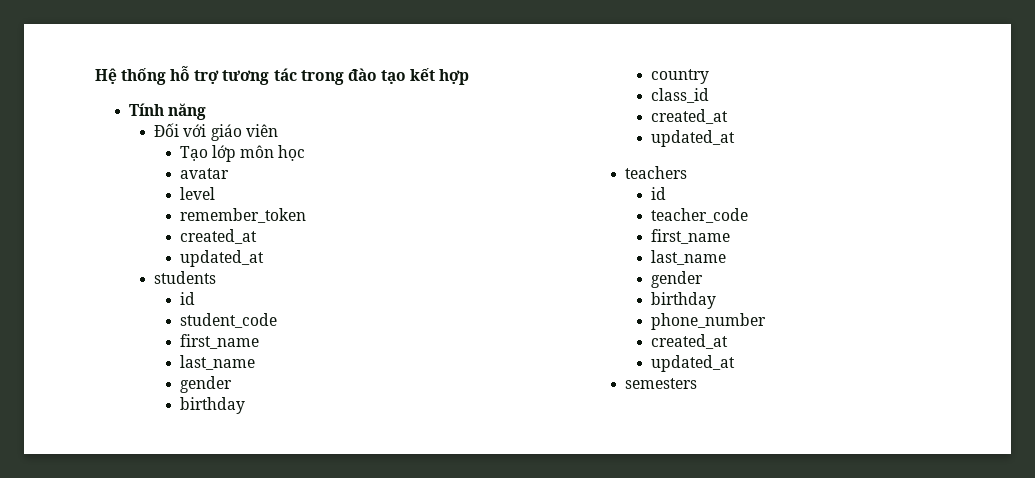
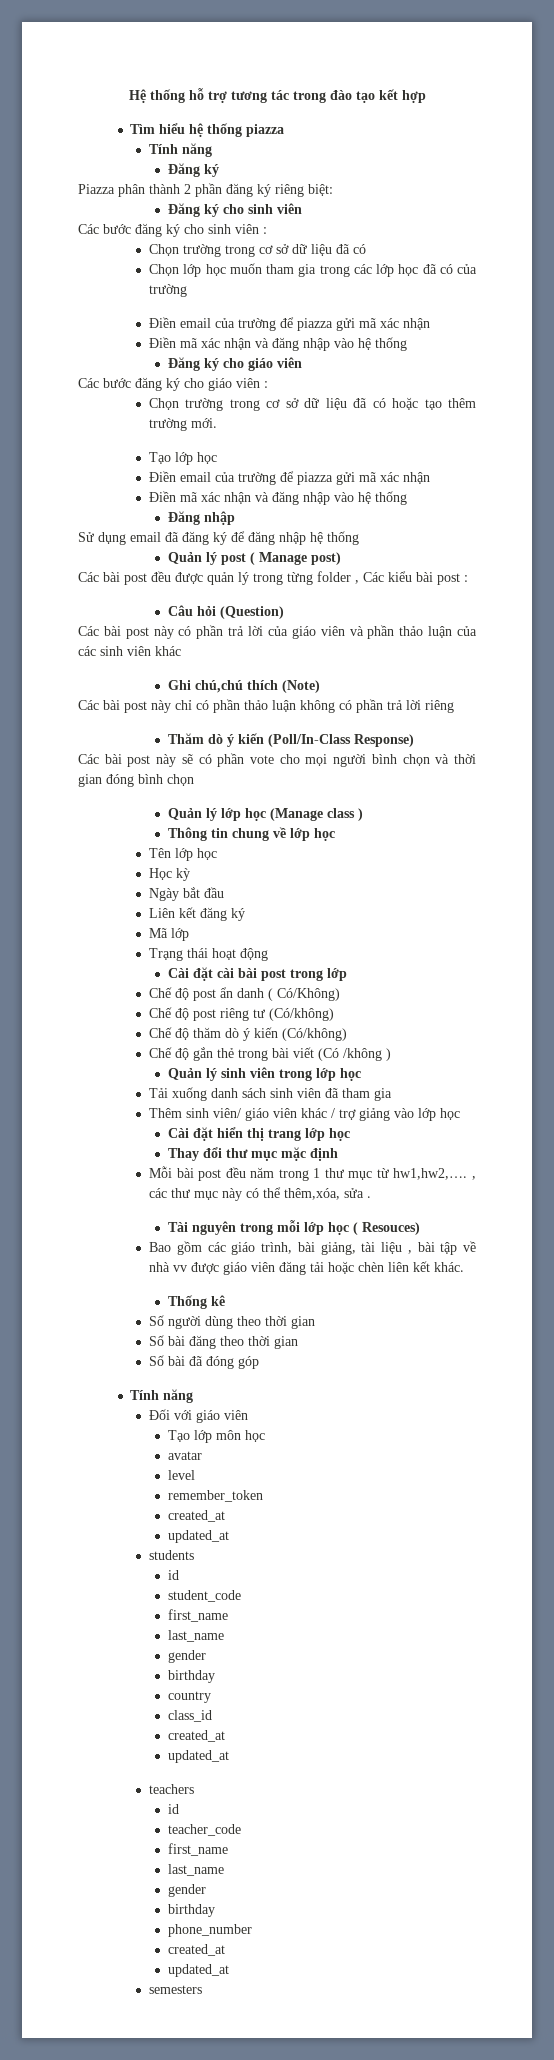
+ Tìm hiểu hệ thống piazza
+ Tính năng
+ Đăng ký
+ Piazza phân thành 2 phần đăng ký riêng biệt:
+ Đăng ký cho sinh viên
+ Các bước đăng ký cho sinh viên :
+ Chọn trường trong cơ sở dữ liệu đã có
+ Chọn lớp học muốn tham gia trong các lớp học đã có của trường
+ Điền email của trường để piazza gửi mã xác nhận
+ Điền mã xác nhận và đăng nhập vào hệ thống
+ Đăng ký cho giáo viên
+ Các bước đăng ký cho giáo viên :
+ Chọn trường trong cơ sở dữ liệu đã có hoặc tạo thêm trường mới.
+ Tạo lớp học
+ Điền email của trường để piazza gửi mã xác nhận
+ Điền mã xác nhận và đăng nhập vào hệ thống
+ Đăng nhập
+ Sử dụng email đã đăng ký để đăng nhập hệ thống
+ Quản lý post ( Manage post)
+ Các bài post đều được quản lý trong từng folder , Các kiểu bài post :
+ Câu hỏi (Question)
+ Các bài post này có phần trả lời của giáo viên và phần thảo luận của các sinh viên khác
+ Ghi chú,chú thích (Note)
+ Các bài post này chỉ có phần thảo luận không có phần trả lời riêng
+ Thăm dò ý kiến (Poll/In-Class Response)
+ Các bài post này sẽ có phần vote cho mọi người bình chọn và thời gian đóng bình chọn
+ Quản lý lớp học (Manage class )
+ Thông tin chung về lớp học
+ Tên lớp học
+ Học kỳ
+ Ngày bắt đầu
+ Liên kết đăng ký
+ Mã lớp
+ Trạng thái hoạt động
+ Cài đặt cài bài post trong lớp
+ Chế độ post ẩn danh ( Có/Không)
+ Chế độ post riêng tư (Có/không)
+ Chế độ thăm dò ý kiến (Có/không)
+ Chế độ gắn thẻ trong bài viết (Có /không )
+ Quản lý sinh viên trong lớp học
+ Tải xuống danh sách sinh viên đã tham gia
+ Thêm sinh viên/ giáo viên khác / trợ giảng vào lớp học
+ Cài đặt hiển thị trang lớp học
+ Thay đổi thư mục mặc định
+ Mỗi bài post đều năm trong 1 thư mục từ hw1,hw2,…. , các thư mục này có thể thêm,xóa, sửa .
+ Tài nguyên trong mỗi lớp học ( Resouces)
+ Bao gồm các giáo trình, bài giảng, tài liệu , bài tập về nhà vv được giáo viên đăng tải hoặc chèn liên kết khác.
+ Thống kê
+ Số người dùng theo thời gian
+ Số bài đăng theo thời gian
+ Số bài đã đóng góp

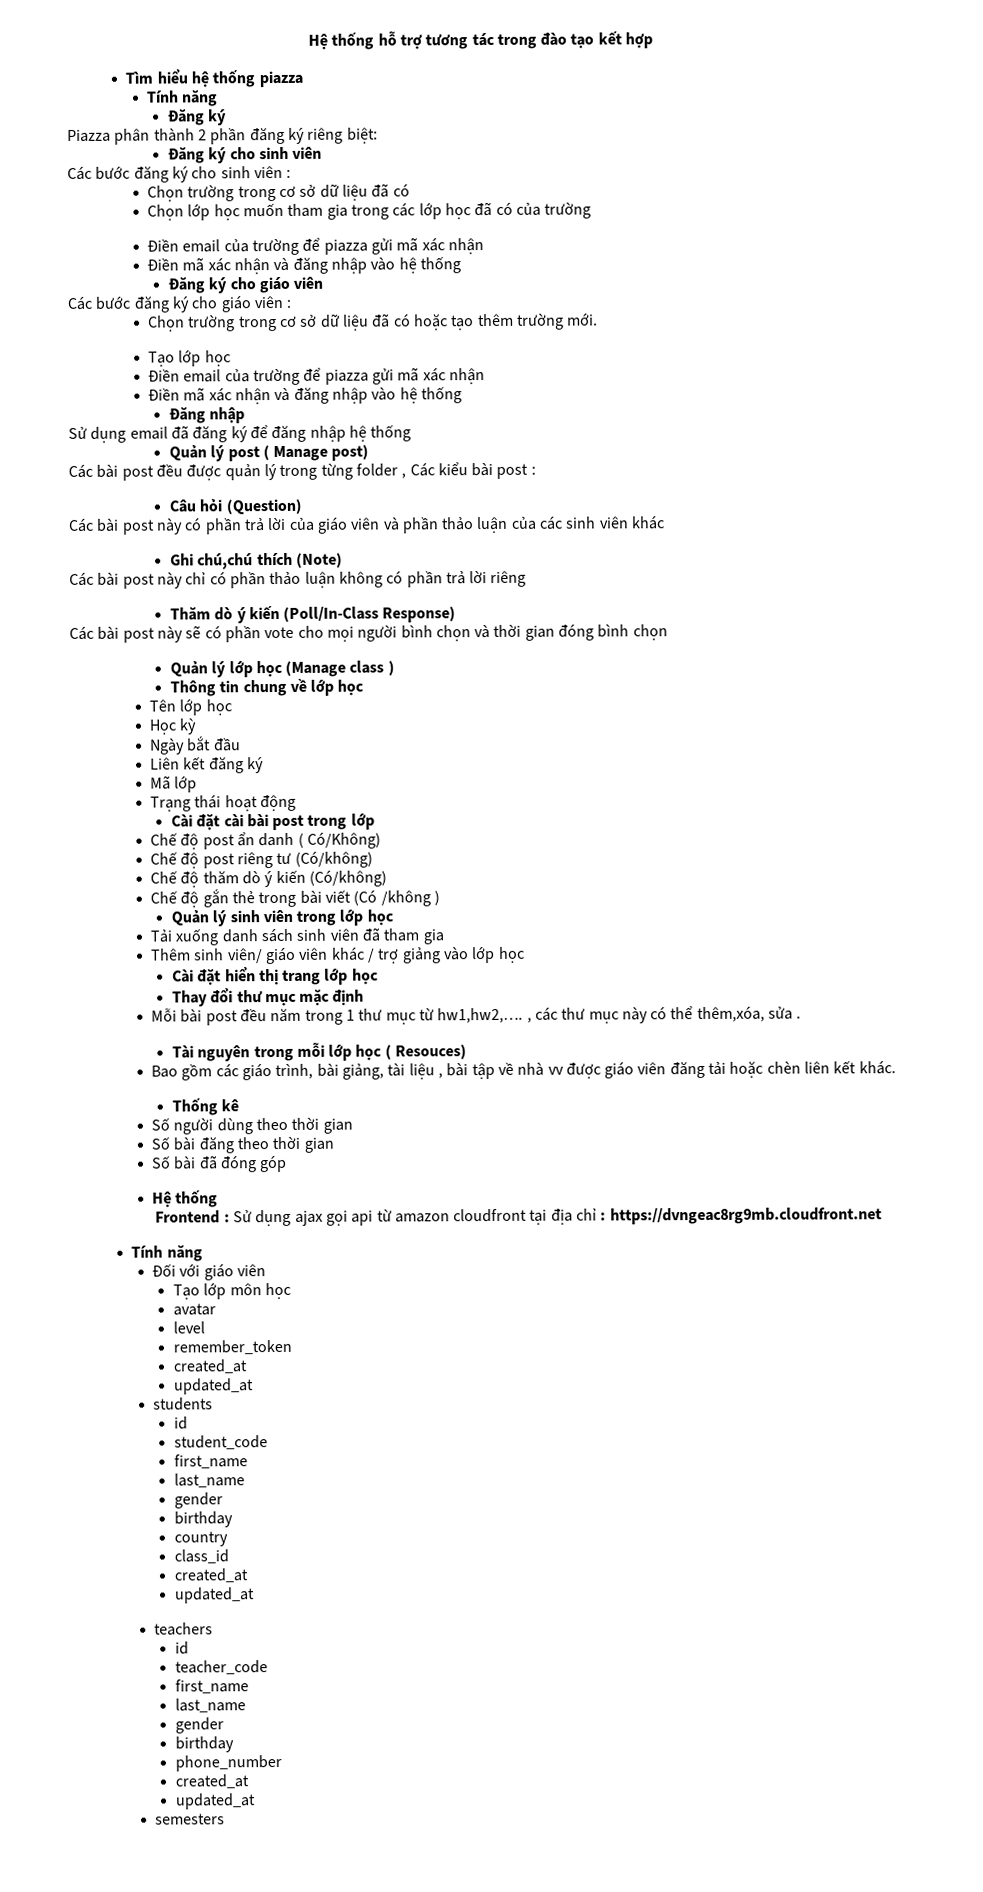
  Số bài đã đóng góp
+ Hệ thống
+ Frontend : Sử dụng ajax gọi api từ amazon cloudfront tại địa chỉ : https://dvngeac8rg9mb.cloudfront.net

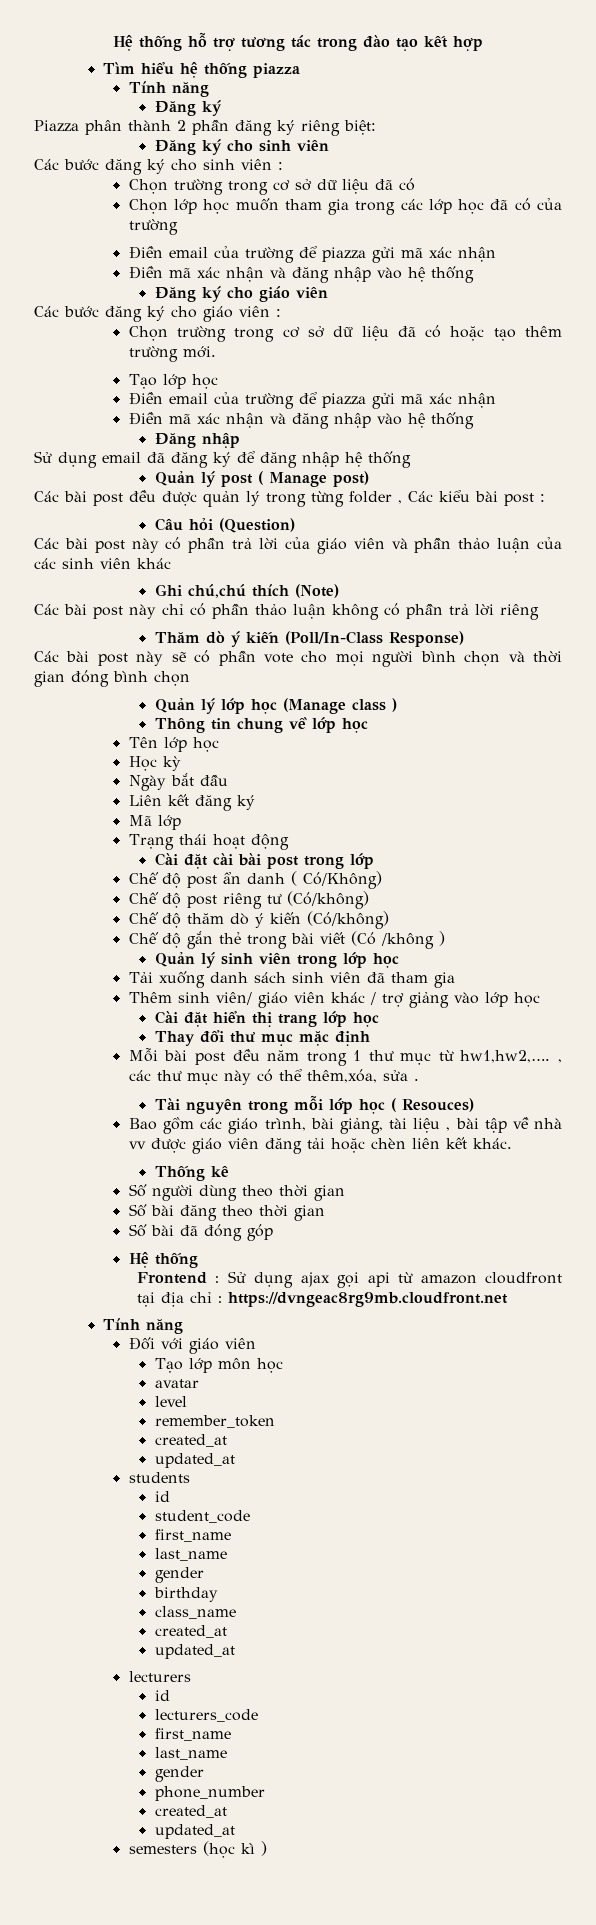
- country
- class_id
+ class_name
  created_at
  updated_at
- teachers
+ lecturers
  id
- teacher_code
+ lecturers_code
  first_name
  last_name
  gender
- birthday
- semesters
+ semesters (học kì )

